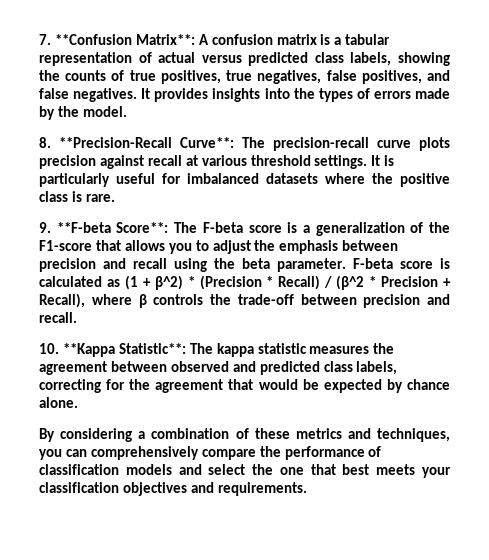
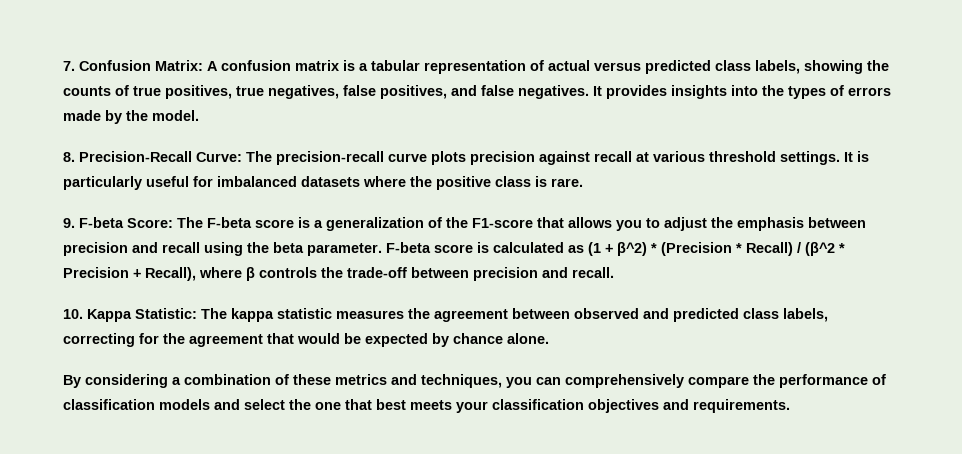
- 7. **Confusion Matrix**: A confusion matrix is a tabular representation of actual versus predicted class labels, showing the counts of true positives, true negatives, false positives, and false negatives.
+ 7. Confusion Matrix: A confusion matrix is a tabular representation of actual versus predicted class labels, showing the counts of true positives, true negatives, false positives, and false negatives.
- 8. **Precision-Recall Curve**: The precision-recall curve plots precision against recall at various threshold settings.
+ 8. Precision-Recall Curve: The precision-recall curve plots precision against recall at various threshold settings.
- 9. **F-beta Score**: The F-beta score is a generalization of the F1-score that allows you to adjust the emphasis between precision and recall using the beta parameter.
+ 9. F-beta Score: The F-beta score is a generalization of the F1-score that allows you to adjust the emphasis between precision and recall using the beta parameter.
- 10. **Kappa Statistic**: The kappa statistic measures the agreement between observed and predicted class labels, correcting for the agreement that would be expected by chance alone.
+ 10. Kappa Statistic: The kappa statistic measures the agreement between observed and predicted class labels, correcting for the agreement that would be expected by chance alone.

